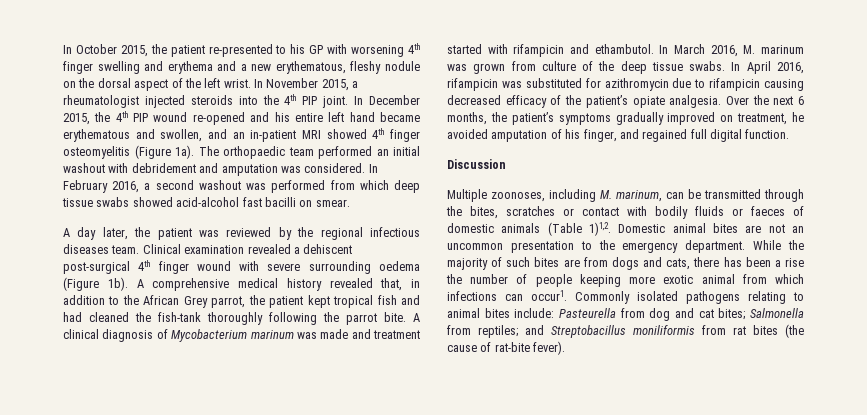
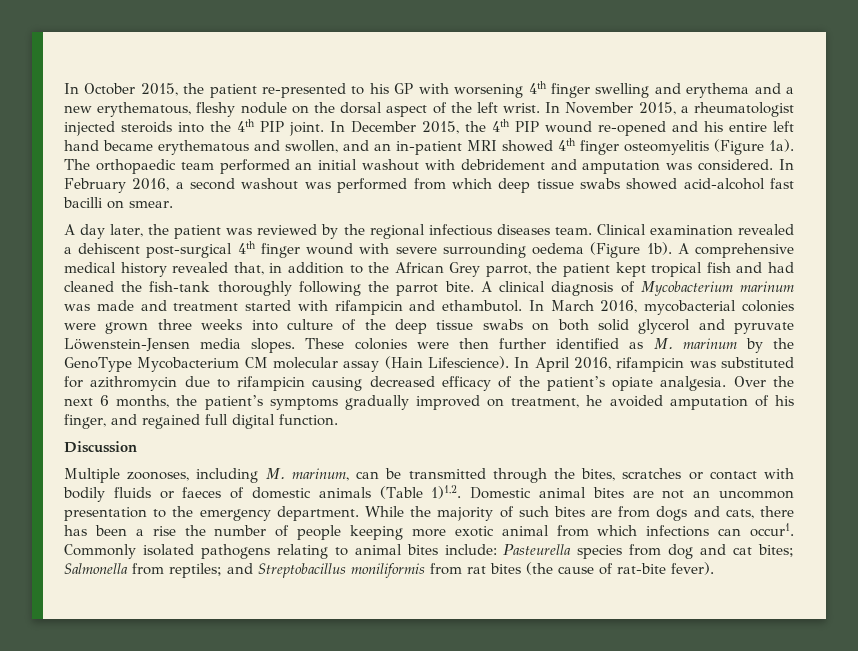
- In March 2016, M. marinum was grown from culture of the deep tissue swabs.
+ In March 2016, mycobacterial colonies were grown three weeks into culture of the deep tissue swabs on both solid glycerol and pyruvate Löwenstein-Jensen media slopes. These colonies were then further identified as M. marinum by the GenoType Mycobacterium CM molecular assay (Hain Lifescience).
- Commonly isolated pathogens relating to animal bites include: Pasteurella from dog and cat bites; Salmonella from reptiles; and Streptobacillus moniliformis from rat bites (the cause of rat-bite fever).
+ Commonly isolated pathogens relating to animal bites include: Pasteurella species from dog and cat bites; Salmonella from reptiles; and Streptobacillus moniliformis from rat bites (the cause of rat-bite fever).

